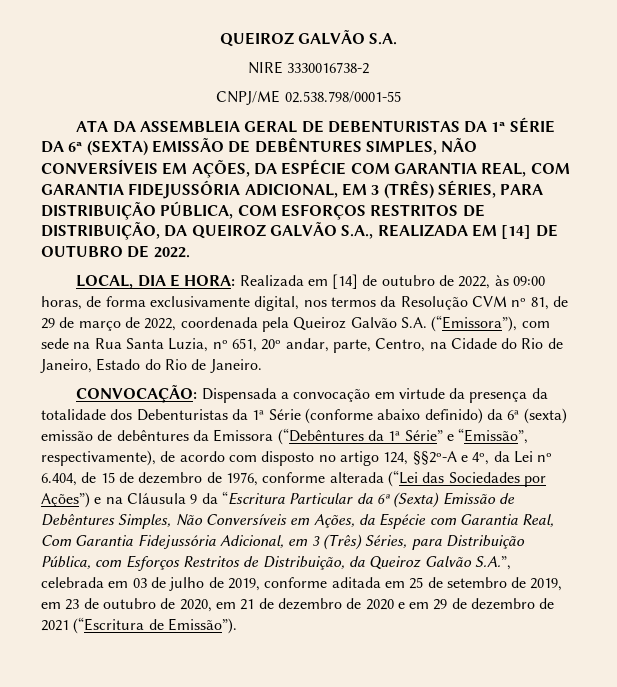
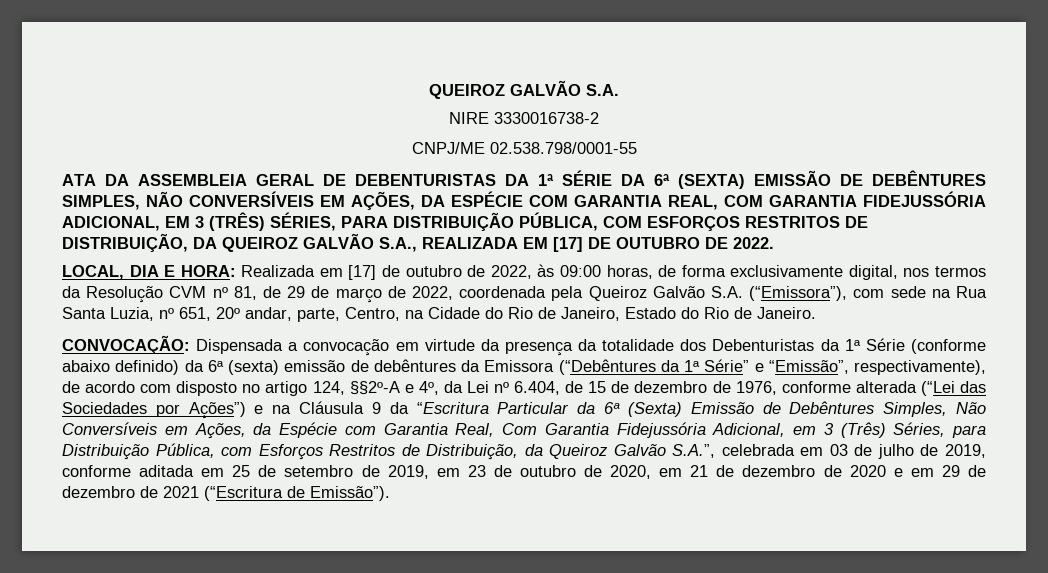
- ATA DA ASSEMBLEIA GERAL DE DEBENTURISTAS DA 1ª SÉRIE DA 6ª (SEXTA) EMISSÃO DE DEBÊNTURES SIMPLES, NÃO CONVERSÍVEIS EM AÇÕES, DA ESPÉCIE COM GARANTIA REAL, COM GARANTIA FIDEJUSSÓRIA ADICIONAL, EM 3 (TRÊS) SÉRIES, PARA DISTRIBUIÇÃO PÚBLICA, COM ESFORÇOS RESTRITOS DE DISTRIBUIÇÃO, DA QUEIROZ GALVÃO S.A., REALIZADA EM [14] DE OUTUBRO DE 2022.
+ ATA DA ASSEMBLEIA GERAL DE DEBENTURISTAS DA 1ª SÉRIE DA 6ª (SEXTA) EMISSÃO DE DEBÊNTURES SIMPLES, NÃO CONVERSÍVEIS EM AÇÕES, DA ESPÉCIE COM GARANTIA REAL, COM GARANTIA FIDEJUSSÓRIA ADICIONAL, EM 3 (TRÊS) SÉRIES, PARA DISTRIBUIÇÃO PÚBLICA, COM ESFORÇOS RESTRITOS DE DISTRIBUIÇÃO, DA QUEIROZ GALVÃO S.A., REALIZADA EM [17] DE OUTUBRO DE 2022.
- LOCAL, DIA E HORA: Realizada em [14] de outubro de 2022, às 09:00 horas, de forma exclusivamente digital, nos termos da Resolução CVM nº 81, de 29 de março de 2022, coordenada pela Queiroz Galvão S.A. (“Emissora”), com sede na Rua Santa Luzia, nº 651, 20º andar, parte, Centro, na Cidade do Rio de Janeiro, Estado do Rio de Janeiro.
+ LOCAL, DIA E HORA: Realizada em [17] de outubro de 2022, às 09:00 horas, de forma exclusivamente digital, nos termos da Resolução CVM nº 81, de 29 de março de 2022, coordenada pela Queiroz Galvão S.A. (“Emissora”), com sede na Rua Santa Luzia, nº 651, 20º andar, parte, Centro, na Cidade do Rio de Janeiro, Estado do Rio de Janeiro.

